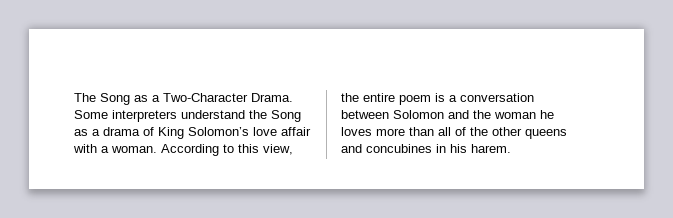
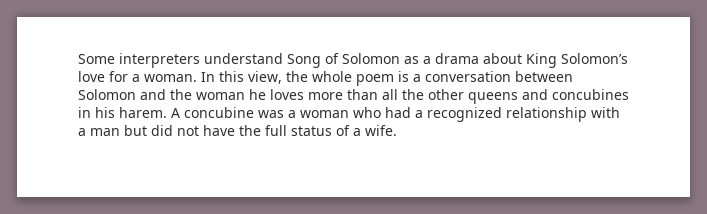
- The Song as a Two-Character Drama. Some interpreters understand the Song as a drama of King Solomon’s love affair with a woman. According to this view, the entire poem is a conversation between Solomon and the woman he loves more than all of the other queens and concubines in his harem.
+ Some interpreters understand Song of Solomon as a drama about King Solomon’s love for a woman. In this view, the whole poem is a conversation between Solomon and the woman he loves more than all the other queens and concubines in his harem.
+ A concubine was a woman who had a recognized relationship with a man but did not have the full status of a wife.

